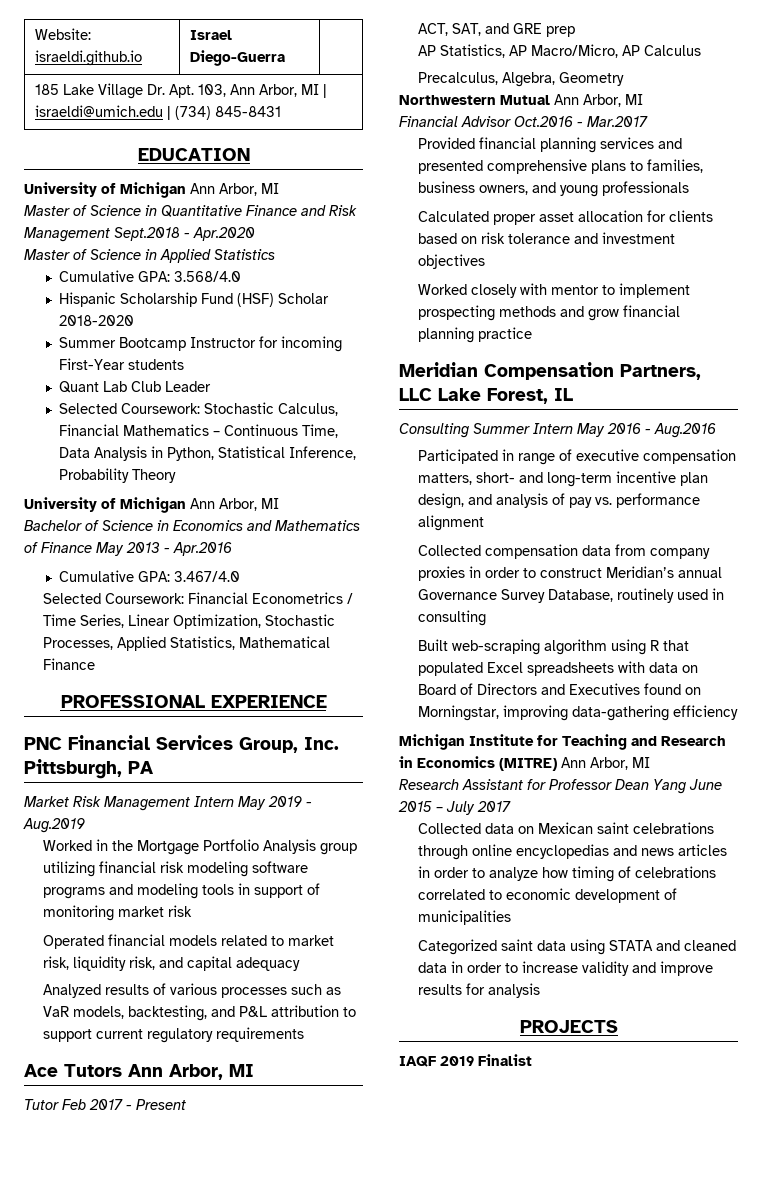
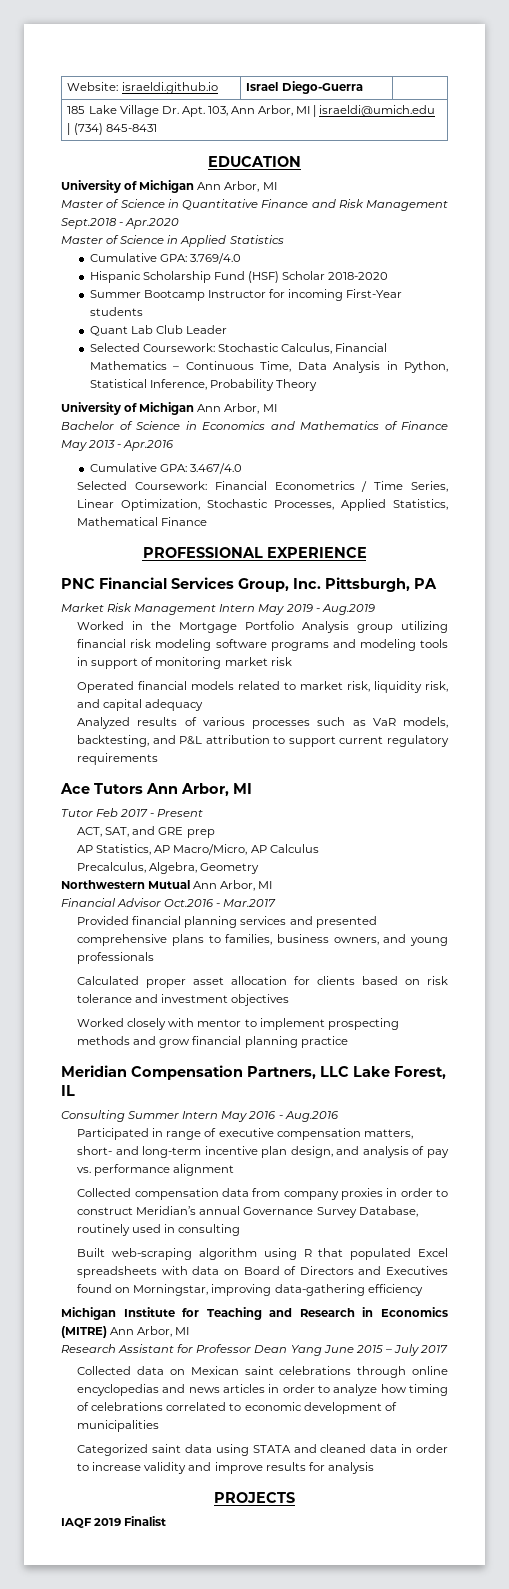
- Cumulative GPA: 3.568/4.0
+ Cumulative GPA: 3.769/4.0

